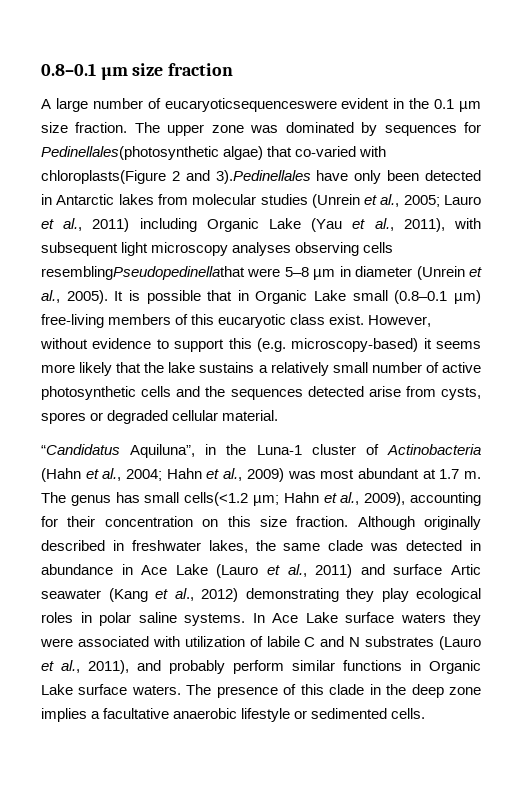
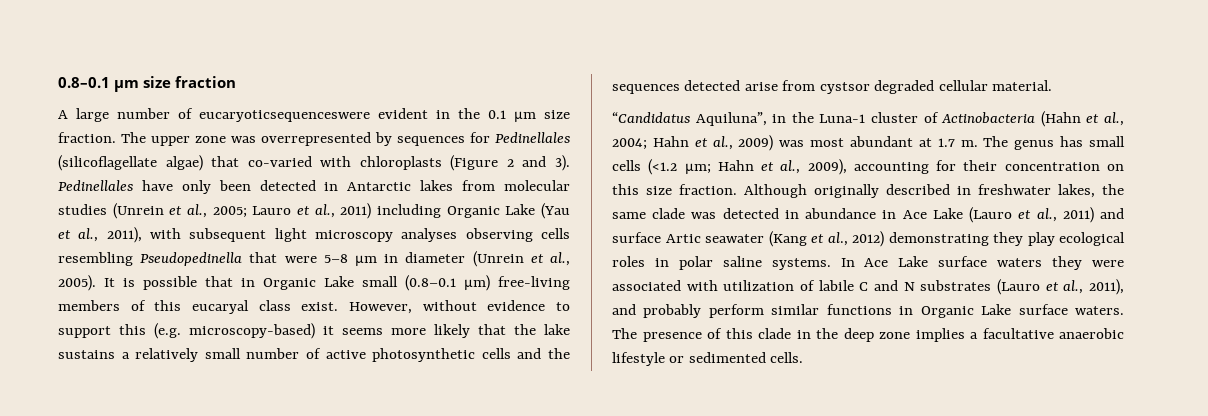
- The upper zone was dominated by sequences for Pedinellales(photosynthetic algae) that co-varied with chloroplasts(Figure 2 and 3).Pedinellales have only been detected in Antarctic lakes from molecular studies (Unrein et al., 2005; Lauro et al., 2011) including Organic Lake (Yau et al., 2011), with subsequent light microscopy analyses observing cells resemblingPseudopedinellathat were 5–8 µm in diameter (Unrein et al., 2005).
+ The upper zone was overrepresented by sequences for Pedinellales (silicoflagellate algae) that co-varied with chloroplasts (Figure 2 and 3). Pedinellales have only been detected in Antarctic lakes from molecular studies (Unrein et al., 2005; Lauro et al., 2011) including Organic Lake (Yau et al., 2011), with subsequent light microscopy analyses observing cells resembling Pseudopedinella that were 5–8 µm in diameter (Unrein et al., 2005).
- It is possible that in Organic Lake small (0.8–0.1 µm) free-living members of this eucaryotic class exist.
+ It is possible that in Organic Lake small (0.8–0.1 µm) free-living members of this eucaryal class exist.
- However, without evidence to support this (e.g. microscopy-based) it seems more likely that the lake sustains a relatively small number of active photosynthetic cells and the sequences detected arise from cysts, spores or degraded cellular material.
+ However, without evidence to support this (e.g. microscopy-based) it seems more likely that the lake sustains a relatively small number of active photosynthetic cells and the sequences detected arise from cystsor degraded cellular material.
- The genus has small cells(<1.2 µm; Hahn et al., 2009), accounting for their concentration on this size fraction.
+ The genus has small cells (<1.2 µm; Hahn et al., 2009), accounting for their concentration on this size fraction.

